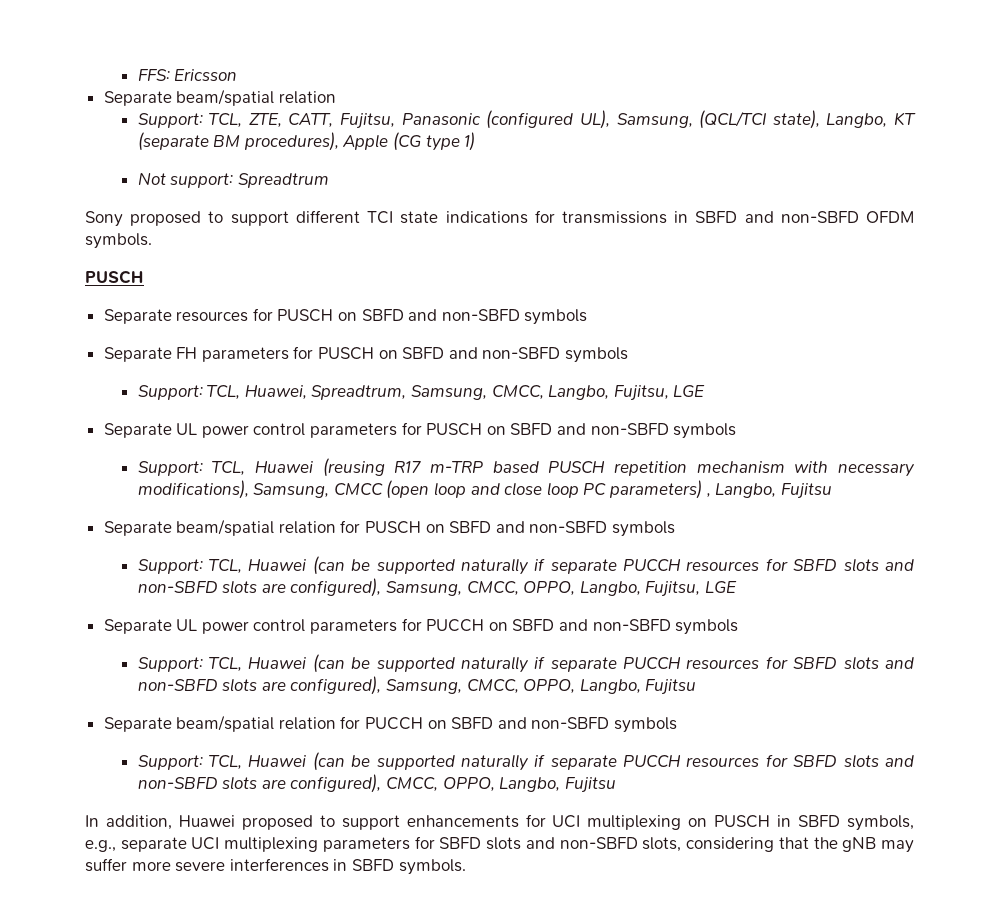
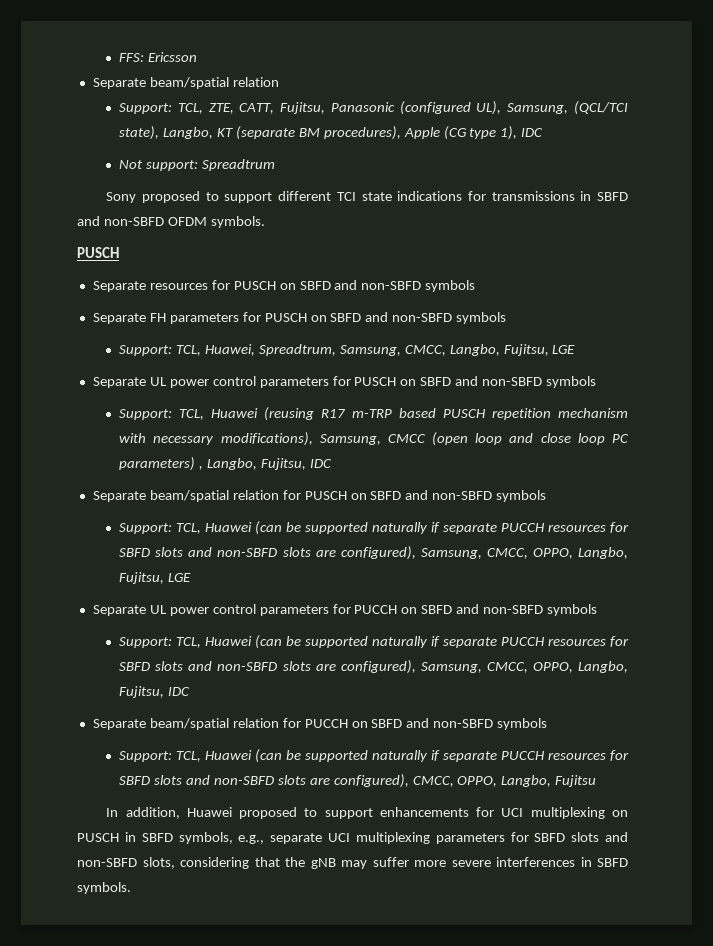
- Support: TCL, ZTE, CATT, Fujitsu, Panasonic (configured UL), Samsung, (QCL/TCI state), Langbo, KT (separate BM procedures), Apple (CG type 1)
+ Support: TCL, ZTE, CATT, Fujitsu, Panasonic (configured UL), Samsung, (QCL/TCI state), Langbo, KT (separate BM procedures), Apple (CG type 1), IDC
- Support: TCL, Huawei (reusing R17 m-TRP based PUSCH repetition mechanism with necessary modifications), Samsung, CMCC (open loop and close loop PC parameters) , Langbo, Fujitsu
+ Support: TCL, Huawei (reusing R17 m-TRP based PUSCH repetition mechanism with necessary modifications), Samsung, CMCC (open loop and close loop PC parameters) , Langbo, Fujitsu, IDC
- Support: TCL, Huawei (can be supported naturally if separate PUCCH resources for SBFD slots and non-SBFD slots are configured), Samsung, CMCC, OPPO, Langbo, Fujitsu
+ Support: TCL, Huawei (can be supported naturally if separate PUCCH resources for SBFD slots and non-SBFD slots are configured), Samsung, CMCC, OPPO, Langbo, Fujitsu, IDC

